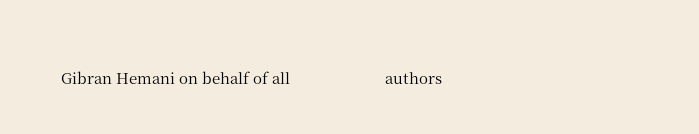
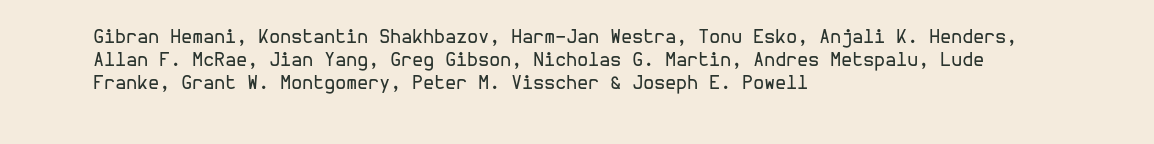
- Gibran Hemani on behalf of all authors
+ Gibran Hemani, Konstantin Shakhbazov, Harm-Jan Westra, Tonu Esko, Anjali K. Henders, Allan F. McRae, Jian Yang, Greg Gibson, Nicholas G. Martin, Andres Metspalu, Lude Franke, Grant W. Montgomery, Peter M. Visscher & Joseph E. Powell

